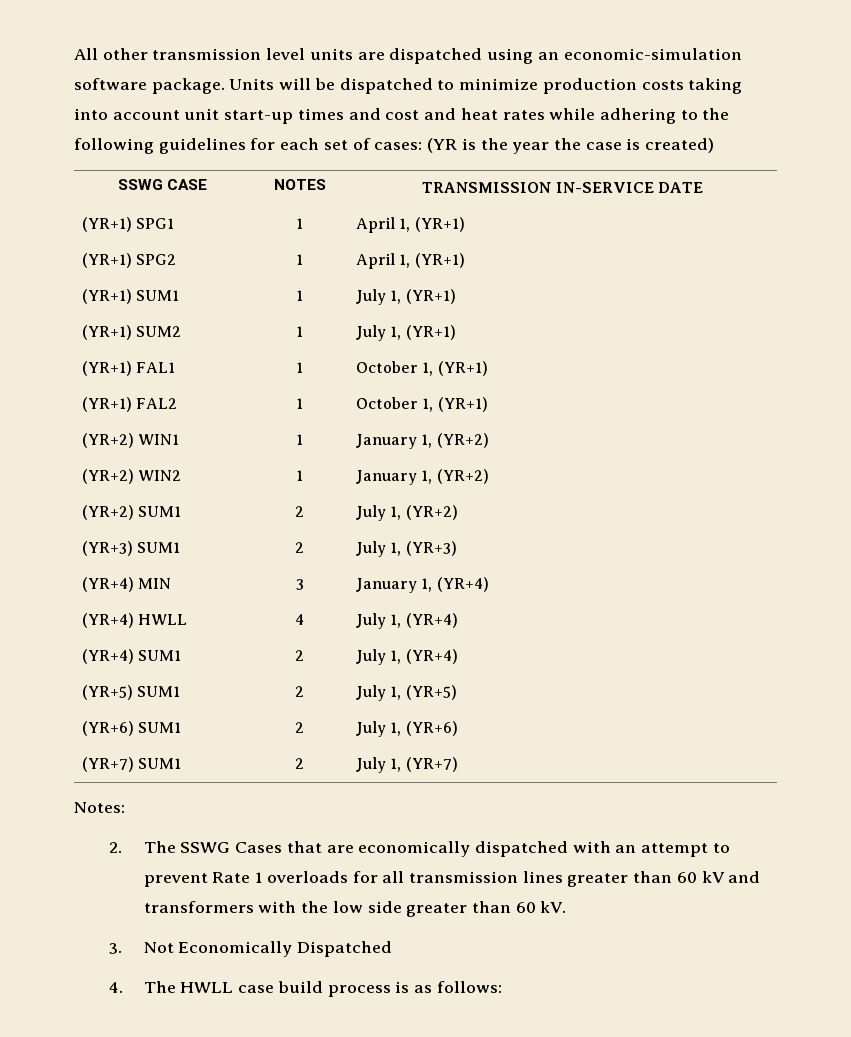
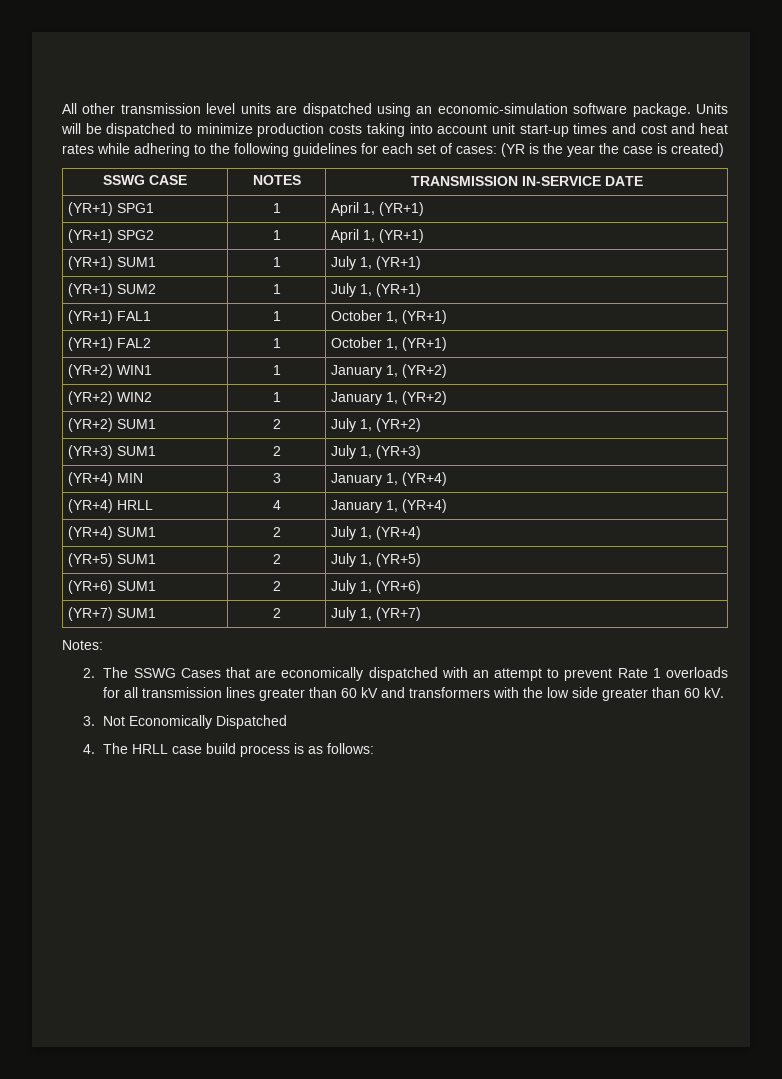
- (YR+4) HWLL | 4 | July 1, (YR+4)
+ (YR+4) HRLL | 4 | January 1, (YR+4)
- 4. The HWLL case build process is as follows:
+ 4. The HRLL case build process is as follows:

